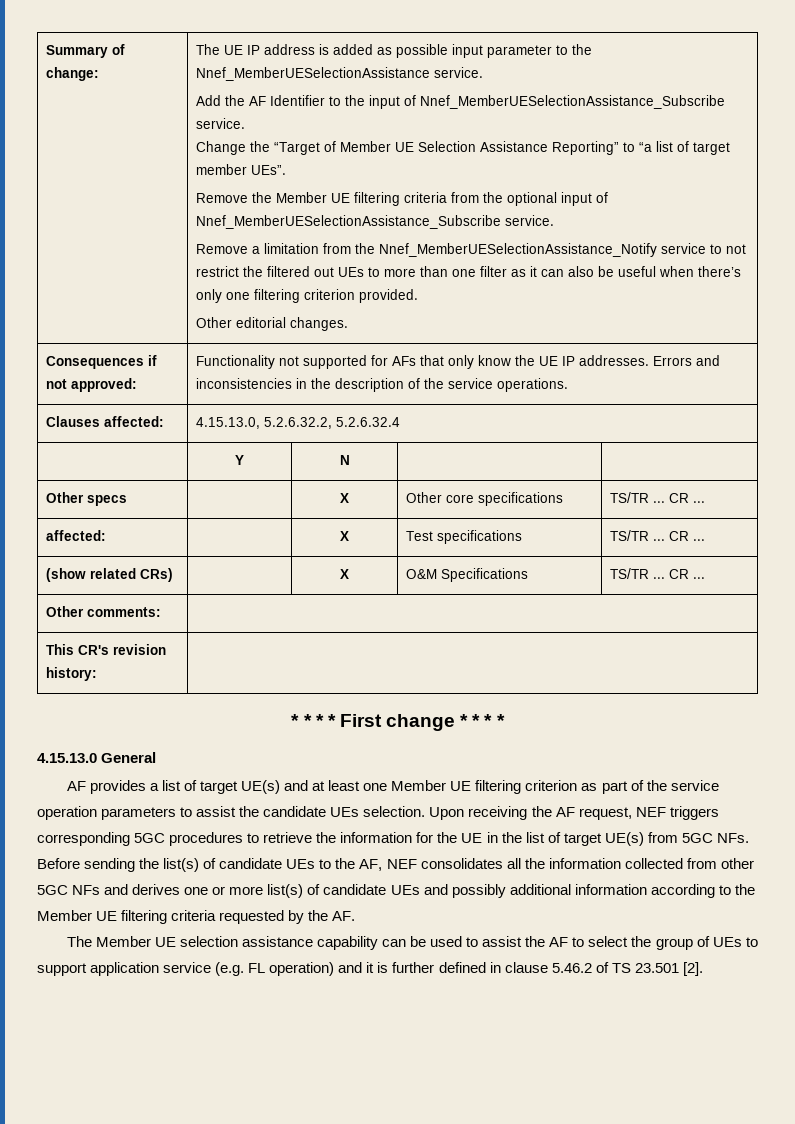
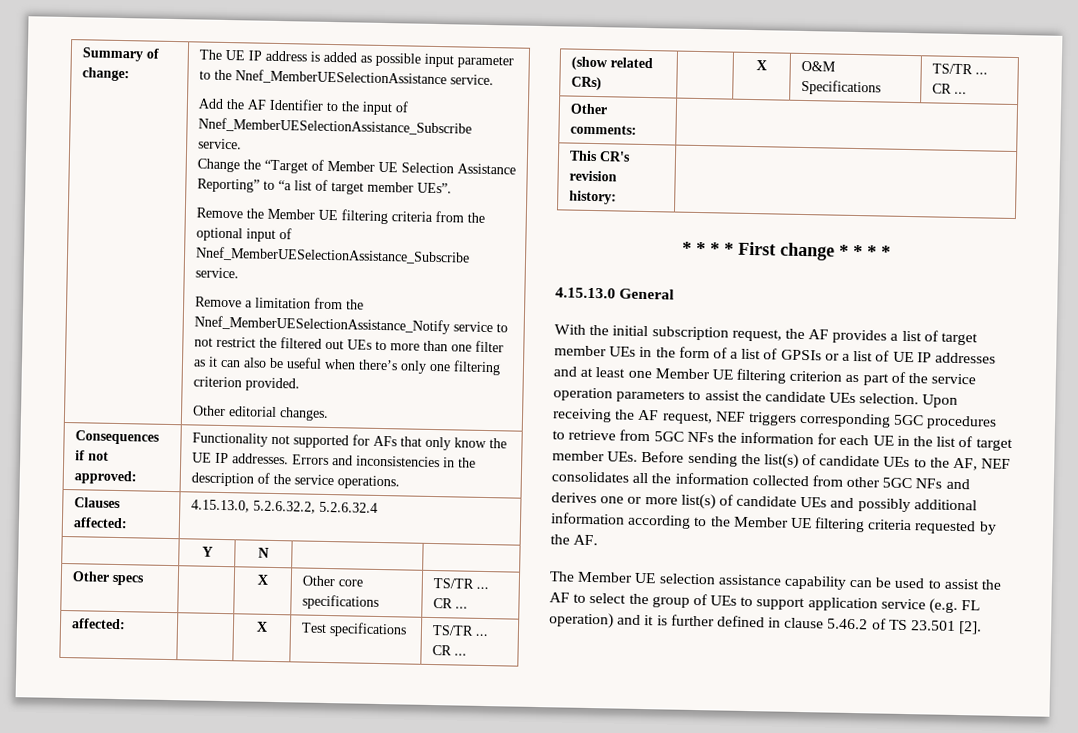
- AF provides a list of target UE(s) and at least one Member UE filtering criterion as part of the service operation parameters to assist the candidate UEs selection.
+ With the initial subscription request, the AF provides a list of target member UEs in the form of a list of GPSIs or a list of UE IP addresses and at least one Member UE filtering criterion as part of the service operation parameters to assist the candidate UEs selection.
- Upon receiving the AF request, NEF triggers corresponding 5GC procedures to retrieve the information for the UE in the list of target UE(s) from 5GC NFs. Before sending the list(s) of candidate UEs to the AF, NEF consolidates all the information collected from other 5GC NFs and derives one or more list(s) of candidate UEs and possibly additional information according to the Member UE filtering criteria requested by the AF.
+ Upon receiving the AF request, NEF triggers corresponding 5GC procedures to retrieve from 5GC NFs the information for each UE in the list of target member UEs. Before sending the list(s) of candidate UEs to the AF, NEF consolidates all the information collected from other 5GC NFs and derives one or more list(s) of candidate UEs and possibly additional information according to the Member UE filtering criteria requested by the AF.

